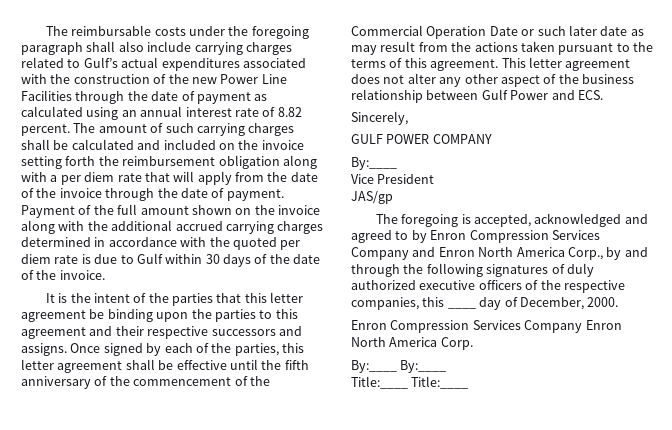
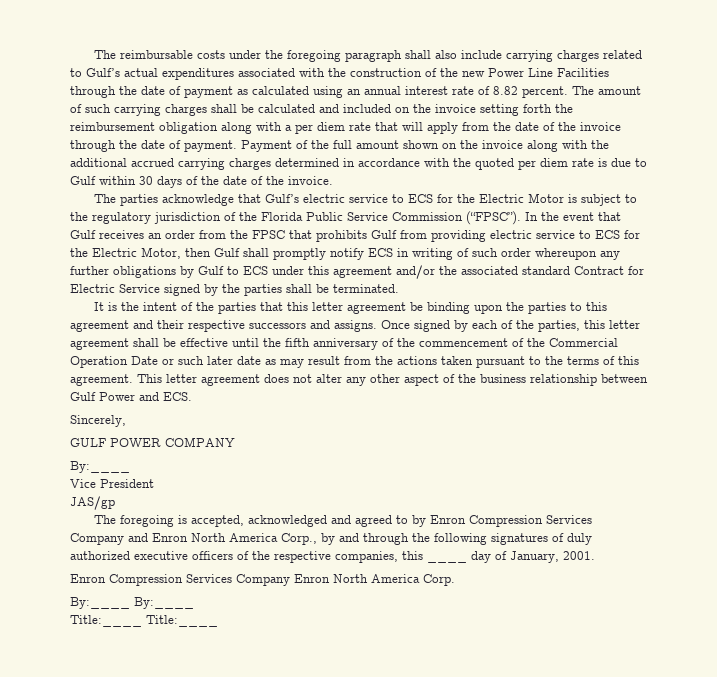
+ The parties acknowledge that Gulf’s electric service to ECS for the Electric Motor is subject to the regulatory jurisdiction of the Florida Public Service Commission (“FPSC”). In the event that Gulf receives an order from the FPSC that prohibits Gulf from providing electric service to ECS for the Electric Motor, then Gulf shall promptly notify ECS in writing of such order whereupon any further obligations by Gulf to ECS under this agreement and/or the associated standard Contract for Electric Service signed by the parties shall be terminated.
- The foregoing is accepted, acknowledged and agreed to by Enron Compression Services Company and Enron North America Corp., by and through the following signatures of duly authorized executive officers of the respective companies, this ____ day of December, 2000.
+ The foregoing is accepted, acknowledged and agreed to by Enron Compression Services Company and Enron North America Corp., by and through the following signatures of duly authorized executive officers of the respective companies, this ____ day of January, 2001.

